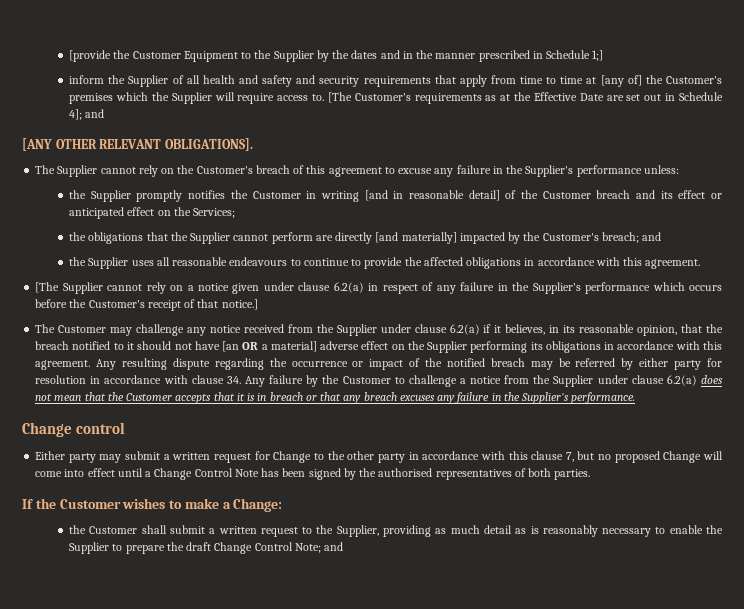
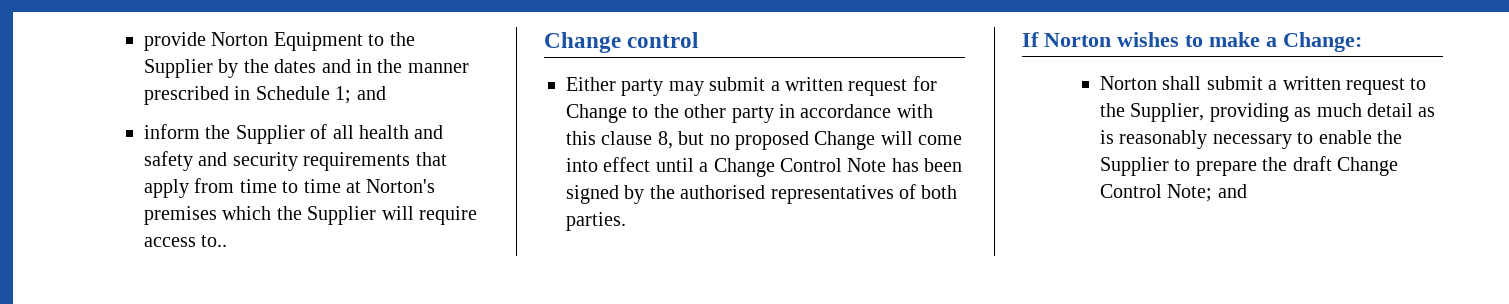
- [provide the Customer Equipment to the Supplier by the dates and in the manner prescribed in Schedule 1;]
+ provide Norton Equipment to the Supplier by the dates and in the manner prescribed in Schedule 1; and
- inform the Supplier of all health and safety and security requirements that apply from time to time at [any of] the Customer's premises which the Supplier will require access to. [The Customer's requirements as at the Effective Date are set out in Schedule 4]; and
- [ANY OTHER RELEVANT OBLIGATIONS].
- The Supplier cannot rely on the Customer's breach of this agreement to excuse any failure in the Supplier's performance unless:
- the Supplier promptly notifies the Customer in writing [and in reasonable detail] of the Customer breach and its effect or anticipated effect on the Services;
- the obligations that the Supplier cannot perform are directly [and materially] impacted by the Customer's breach; and
- the Supplier uses all reasonable endeavours to continue to provide the affected obligations in accordance with this agreement.
- [The Supplier cannot rely on a notice given under clause 6.2(a) in respect of any failure in the Supplier's performance which occurs before the Customer's receipt of that notice.]
- The Customer may challenge any notice received from the Supplier under clause 6.2(a) if it believes, in its reasonable opinion, that the breach notified to it should not have [an OR a material] adverse effect on the Supplier performing its obligations in accordance with this agreement. Any resulting dispute regarding the occurrence or impact of the notified breach may be referred by either party for resolution in accordance with clause 34. Any failure by the Customer to challenge a notice from the Supplier under clause 6.2(a) does not mean that the Customer accepts that it is in breach or that any breach excuses any failure in the Supplier's performance.
+ inform the Supplier of all health and safety and security requirements that apply from time to time at Norton's premises which the Supplier will require access to..
- Either party may submit a written request for Change to the other party in accordance with this clause 7, but no proposed Change will come into effect until a Change Control Note has been signed by the authorised representatives of both parties.
+ Either party may submit a written request for Change to the other party in accordance with this clause 8, but no proposed Change will come into effect until a Change Control Note has been signed by the authorised representatives of both parties.
- If the Customer wishes to make a Change:
+ If Norton wishes to make a Change:
- the Customer shall submit a written request to the Supplier, providing as much detail as is reasonably necessary to enable the Supplier to prepare the draft Change Control Note; and
+ Norton shall submit a written request to the Supplier, providing as much detail as is reasonably necessary to enable the Supplier to prepare the draft Change Control Note; and

